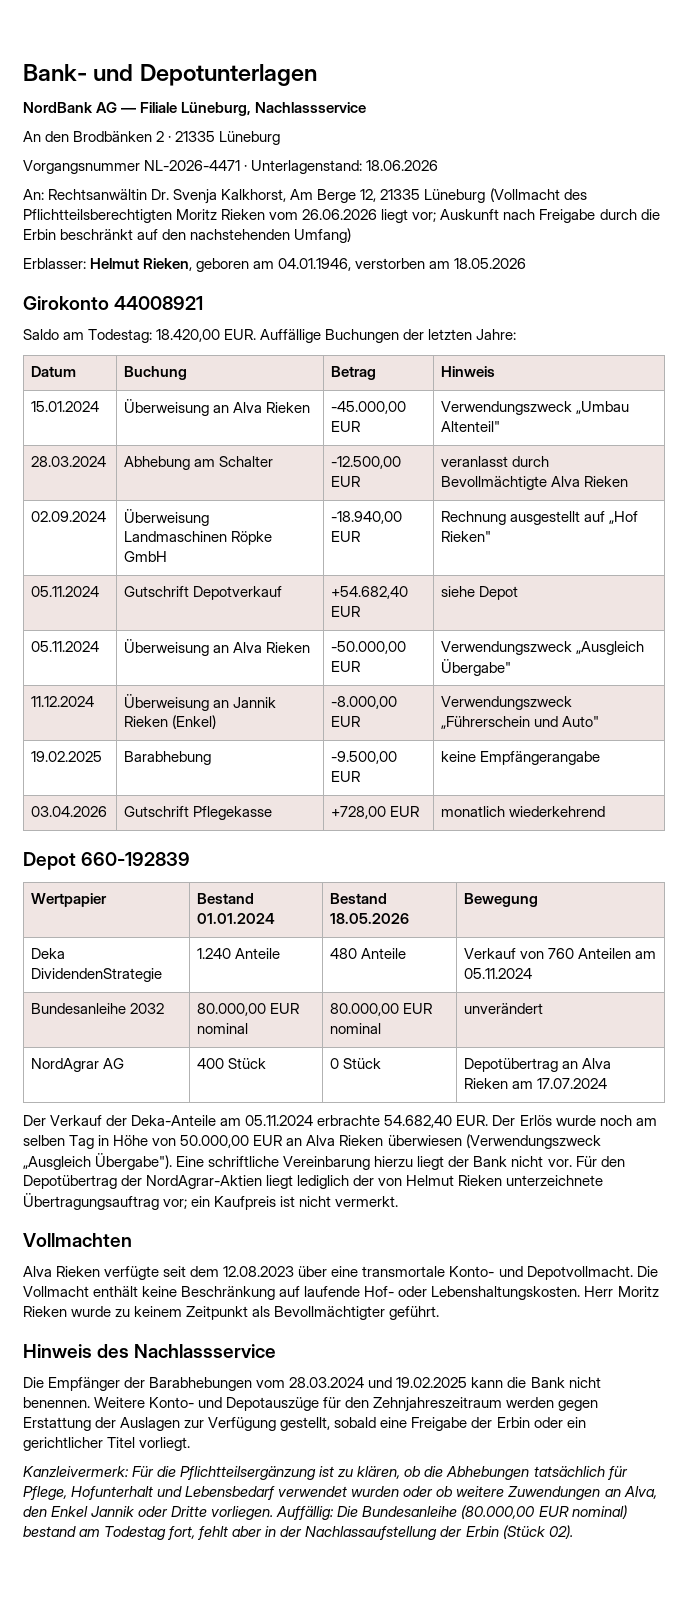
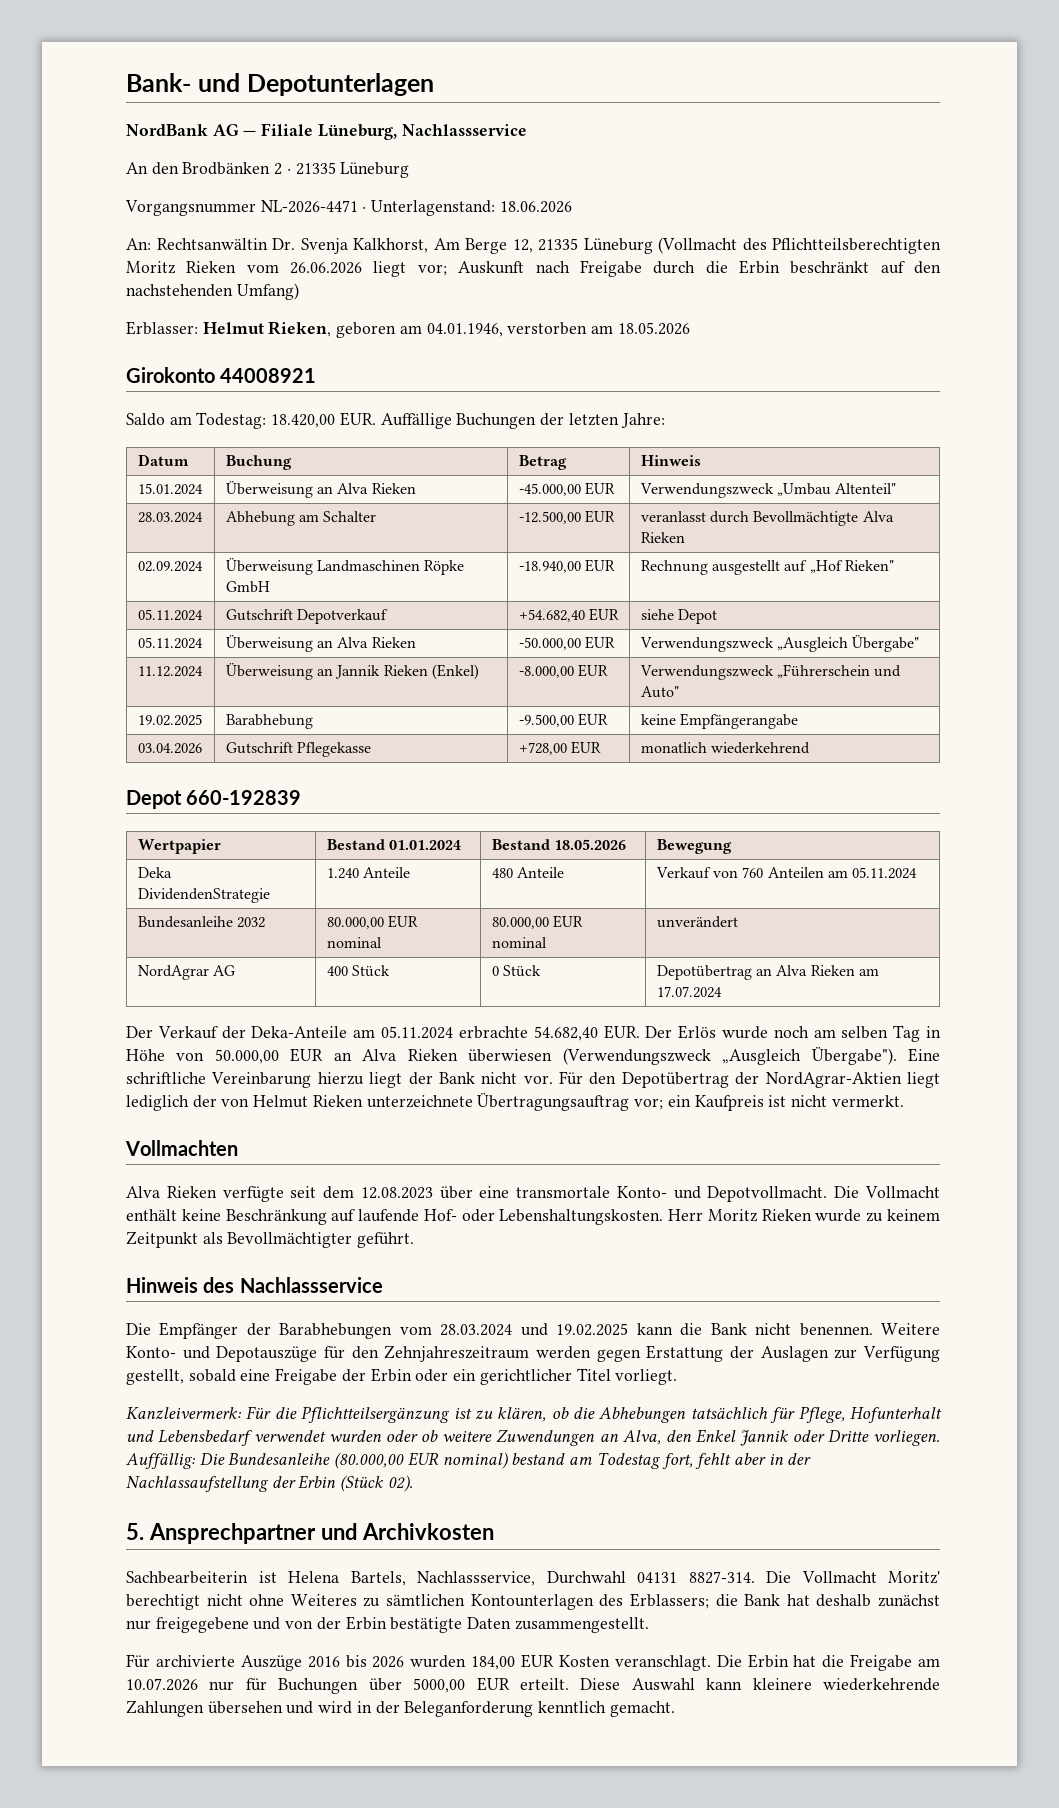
+ 5. Ansprechpartner und Archivkosten
+ Sachbearbeiterin ist Helena Bartels, Nachlassservice, Durchwahl 04131 8827-314. Die Vollmacht Moritz' berechtigt nicht ohne Weiteres zu sämtlichen Kontounterlagen des Erblassers; die Bank hat deshalb zunächst nur freigegebene und von der Erbin bestätigte Daten zusammengestellt.
+ Für archivierte Auszüge 2016 bis 2026 wurden 184,00 EUR Kosten veranschlagt. Die Erbin hat die Freigabe am 10.07.2026 nur für Buchungen über 5000,00 EUR erteilt. Diese Auswahl kann kleinere wiederkehrende Zahlungen übersehen und wird in der Beleganforderung kenntlich gemacht.

